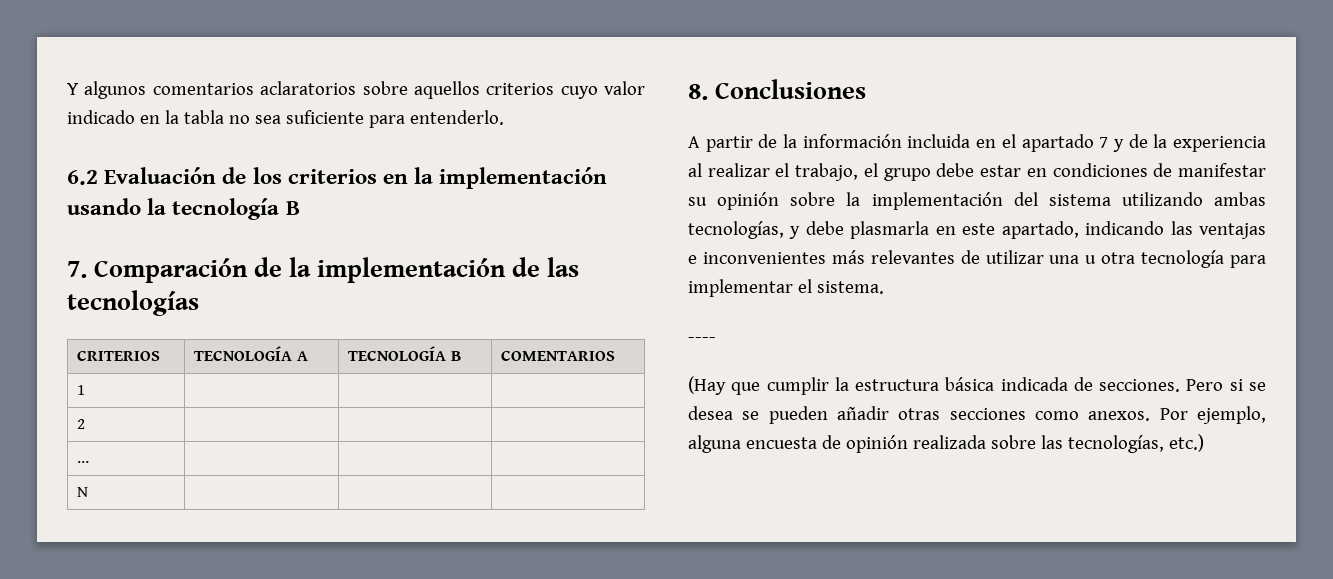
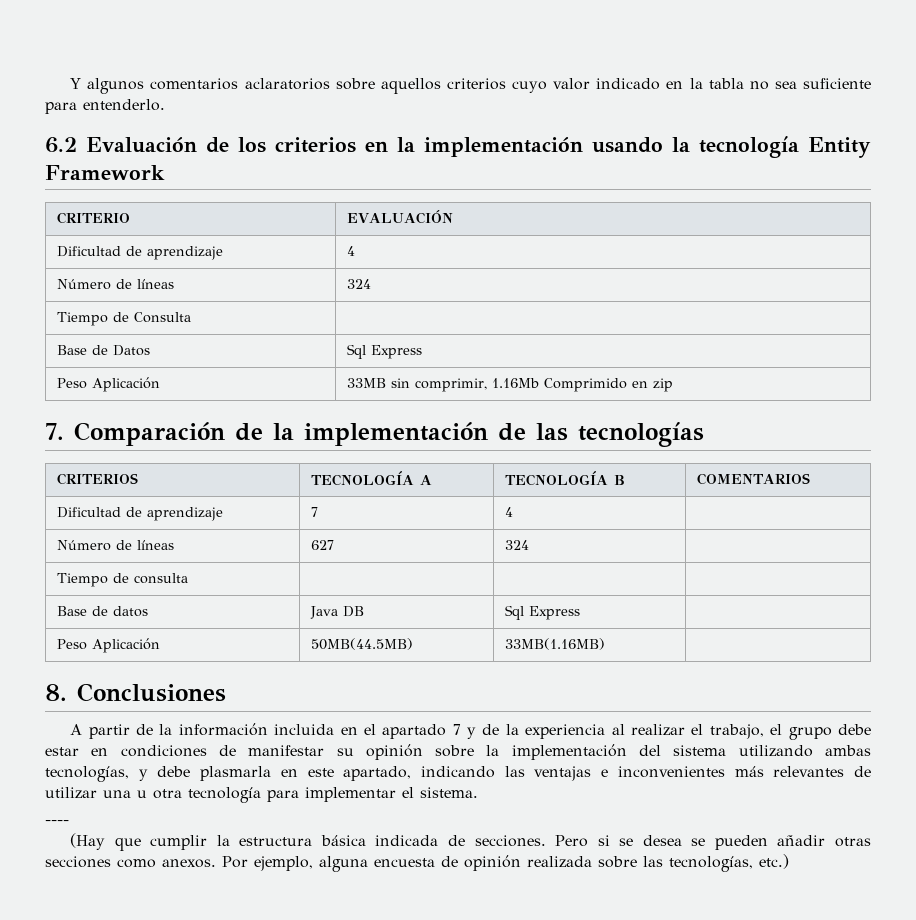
- 6.2 Evaluación de los criterios en la implementación usando la tecnología B
+ 6.2 Evaluación de los criterios en la implementación usando la tecnología Entity Framework
+ CRITERIO | EVALUACIÓN
+ Dificultad de aprendizaje | 4
+ Número de líneas | 324
+ Tiempo de Consulta |
+ Base de Datos | Sql Express
+ Peso Aplicación | 33MB sin comprimir, 1.16Mb Comprimido en zip
- 1 | | |
- 2 | | |
- … | | |
- N | | |
+ Dificultad de aprendizaje | 7 | 4 |
+ Número de líneas | 627 | 324 |
+ Tiempo de consulta | | |
+ Base de datos | Java DB | Sql Express |
+ Peso Aplicación | 50MB(44.5MB) | 33MB(1.16MB) |

